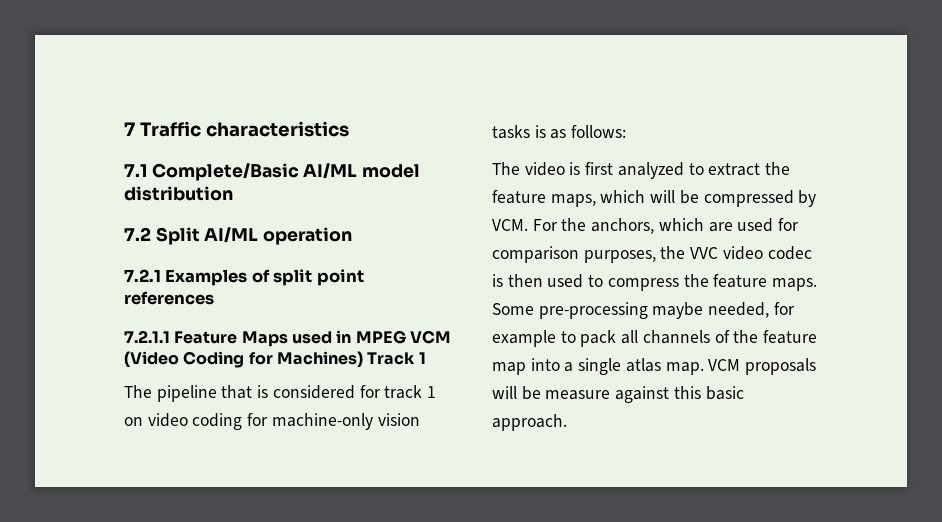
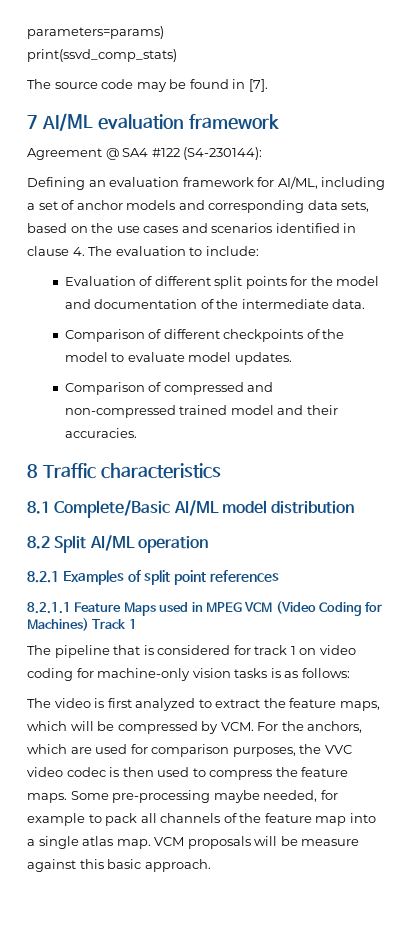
- 7 Traffic characteristics
+ parameters=params)
+ print(ssvd_comp_stats)
+ The source code may be found in [7].
+ 7 AI/ML evaluation framework
+ Agreement @ SA4 #122 (S4-230144):
+ Defining an evaluation framework for AI/ML, including a set of anchor models and corresponding data sets, based on the use cases and scenarios identified in clause 4. The evaluation to include:
+ Evaluation of different split points for the model and documentation of the intermediate data.
+ Comparison of different checkpoints of the model to evaluate model updates.
+ Comparison of compressed and non-compressed trained model and their accuracies.
+ 8 Traffic characteristics
- 7.1 Complete/Basic AI/ML model distribution
+ 8.1 Complete/Basic AI/ML model distribution
- 7.2 Split AI/ML operation
+ 8.2 Split AI/ML operation
- 7.2.1 Examples of split point references
+ 8.2.1 Examples of split point references
- 7.2.1.1 Feature Maps used in MPEG VCM (Video Coding for Machines) Track 1
+ 8.2.1.1 Feature Maps used in MPEG VCM (Video Coding for Machines) Track 1

